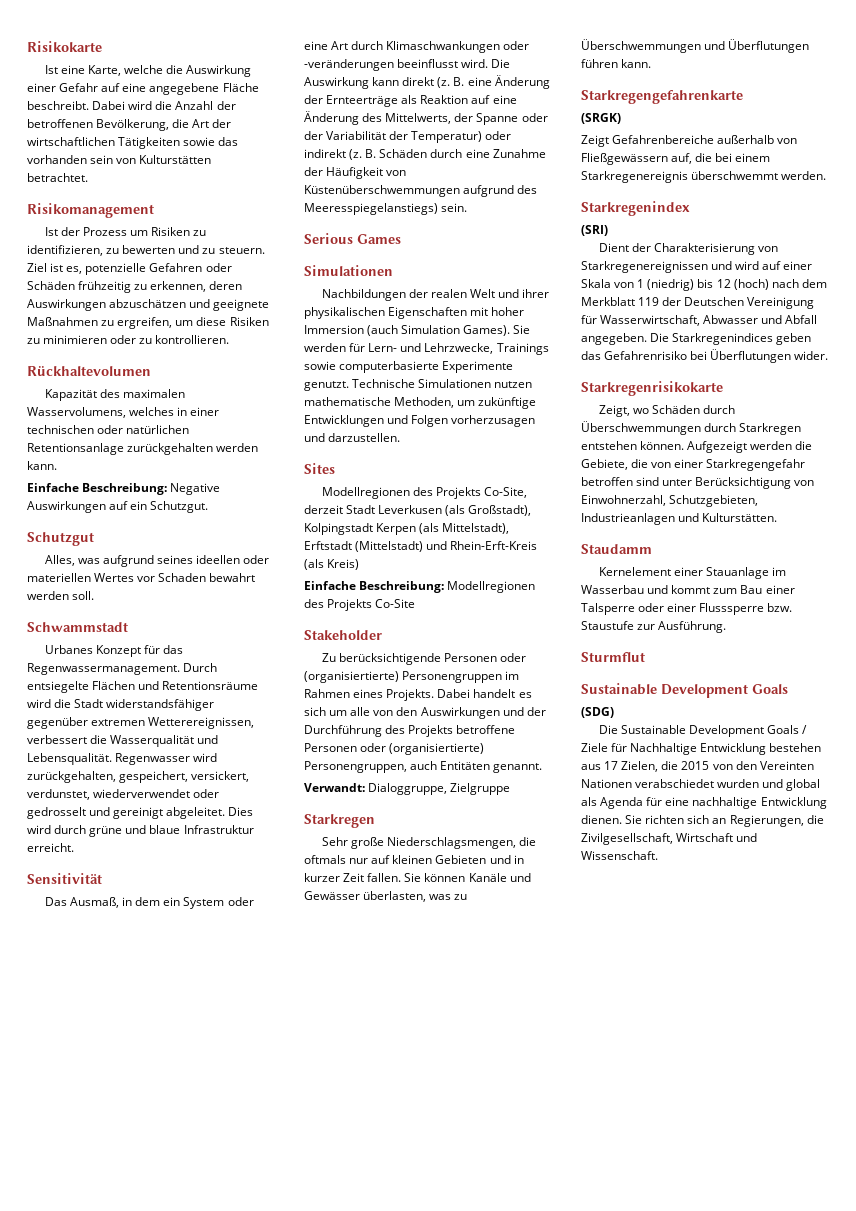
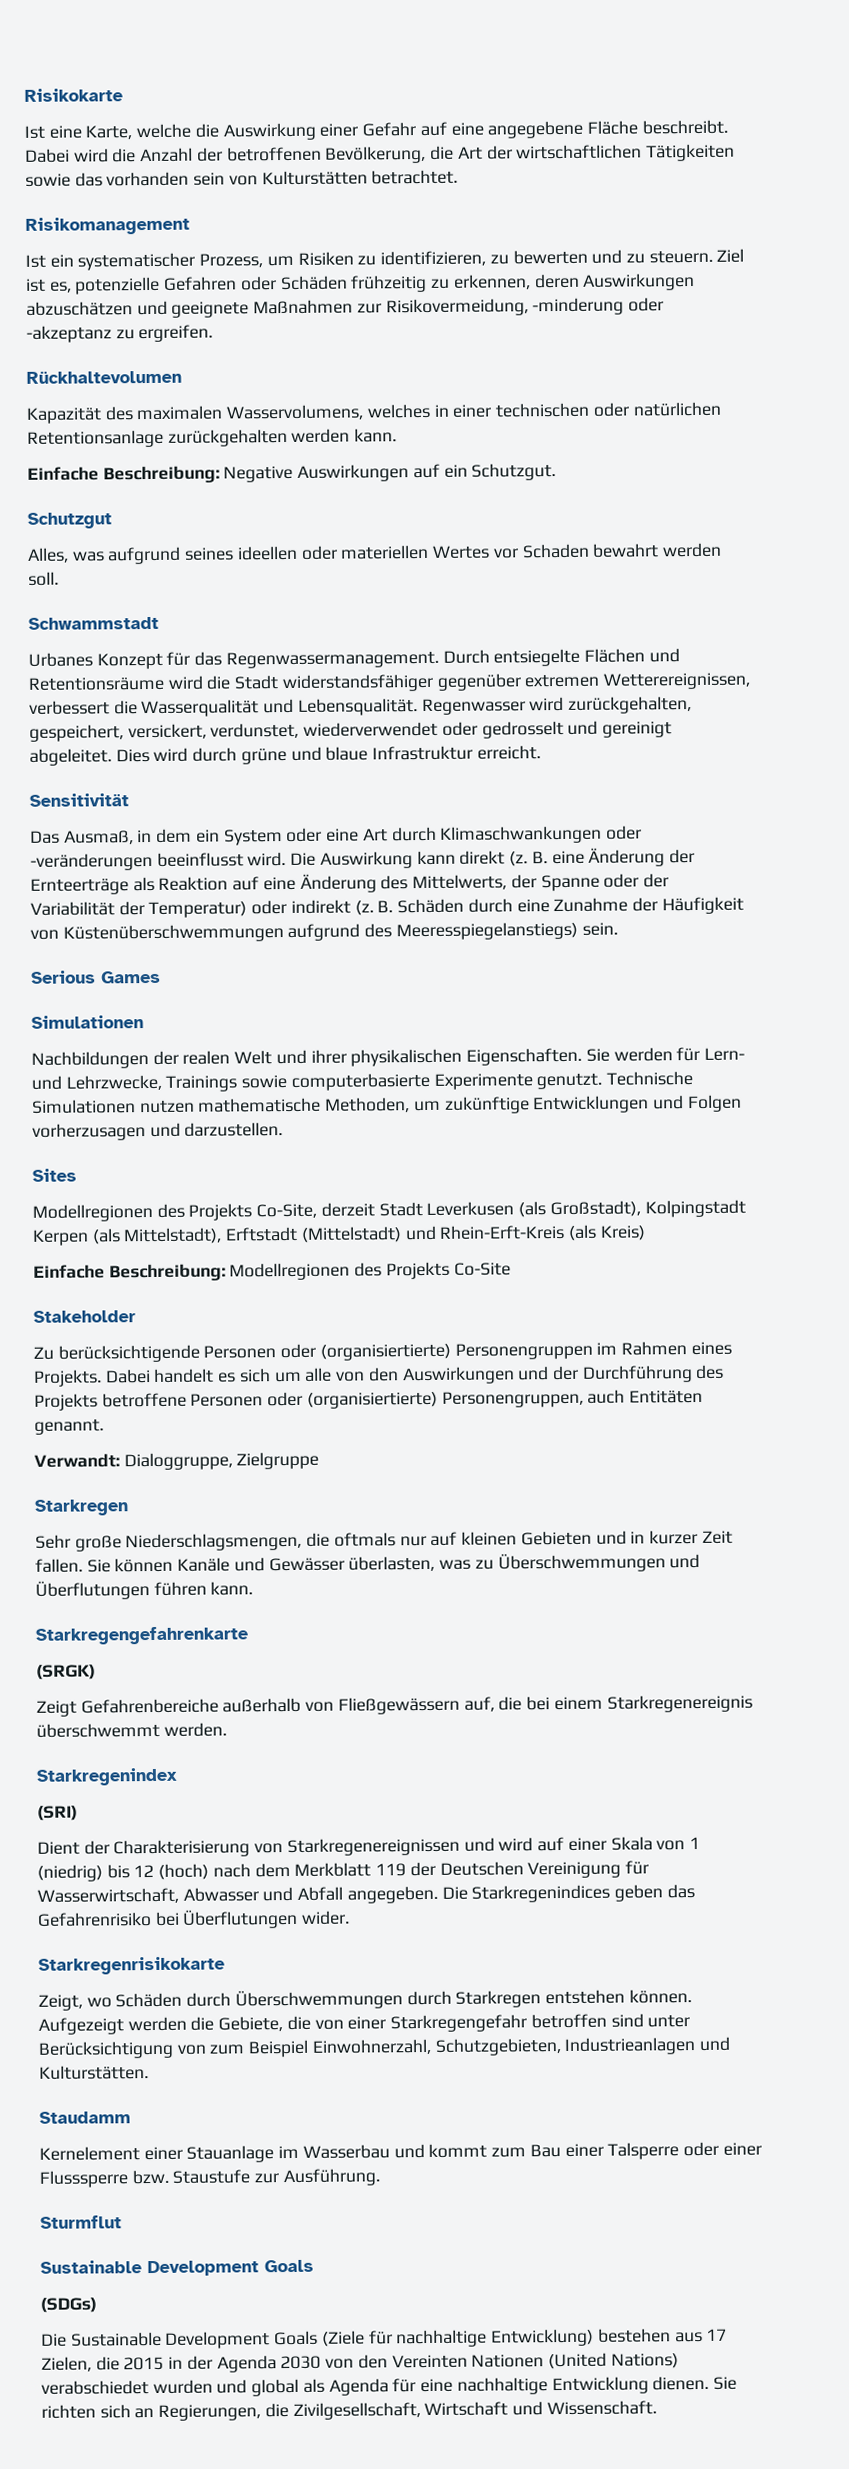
- Ist der Prozess um Risiken zu identifizieren, zu bewerten und zu steuern.
+ Ist ein systematischer Prozess, um Risiken zu identifizieren, zu bewerten und zu steuern.
- Ziel ist es, potenzielle Gefahren oder Schäden frühzeitig zu erkennen, deren Auswirkungen abzuschätzen und geeignete Maßnahmen zu ergreifen, um diese Risiken zu minimieren oder zu kontrollieren.
+ Ziel ist es, potenzielle Gefahren oder Schäden frühzeitig zu erkennen, deren Auswirkungen abzuschätzen und geeignete Maßnahmen zur Risikovermeidung, -minderung oder -akzeptanz zu ergreifen.
- Nachbildungen der realen Welt und ihrer physikalischen Eigenschaften mit hoher Immersion (auch Simulation Games).
+ Nachbildungen der realen Welt und ihrer physikalischen Eigenschaften.
- Aufgezeigt werden die Gebiete, die von einer Starkregengefahr betroffen sind unter Berücksichtigung von Einwohnerzahl, Schutzgebieten, Industrieanlagen und Kulturstätten.
+ Aufgezeigt werden die Gebiete, die von einer Starkregengefahr betroffen sind unter Berücksichtigung von zum Beispiel Einwohnerzahl, Schutzgebieten, Industrieanlagen und Kulturstätten.
- (SDG)
+ (SDGs)
- Die Sustainable Development Goals / Ziele für Nachhaltige Entwicklung bestehen aus 17 Zielen, die 2015 von den Vereinten Nationen verabschiedet wurden und global als Agenda für eine nachhaltige Entwicklung dienen.
+ Die Sustainable Development Goals (Ziele für nachhaltige Entwicklung) bestehen aus 17 Zielen, die 2015 in der Agenda 2030 von den Vereinten Nationen (United Nations) verabschiedet wurden und global als Agenda für eine nachhaltige Entwicklung dienen.

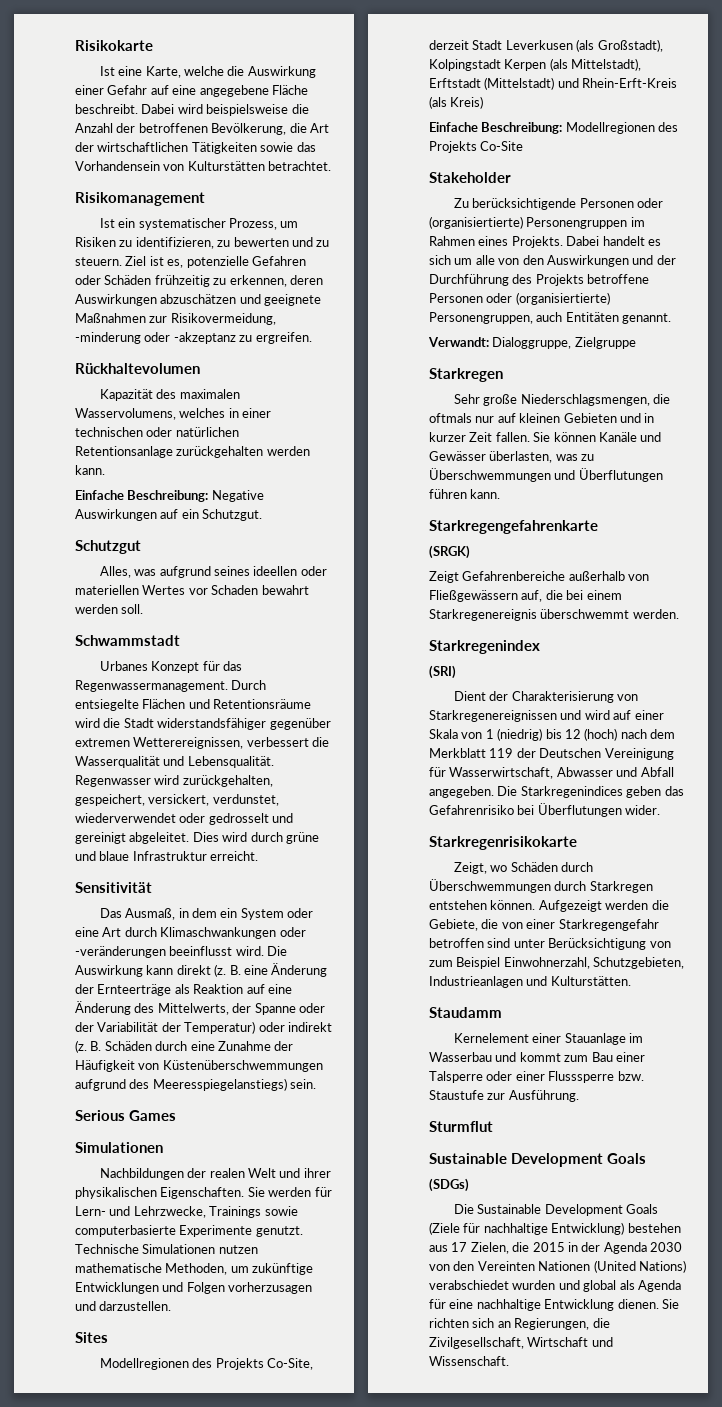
- Dabei wird die Anzahl der betroffenen Bevölkerung, die Art der wirtschaftlichen Tätigkeiten sowie das vorhanden sein von Kulturstätten betrachtet.
+ Dabei wird beispielsweise die Anzahl der betroffenen Bevölkerung, die Art der wirtschaftlichen Tätigkeiten sowie das Vorhandensein von Kulturstätten betrachtet.

